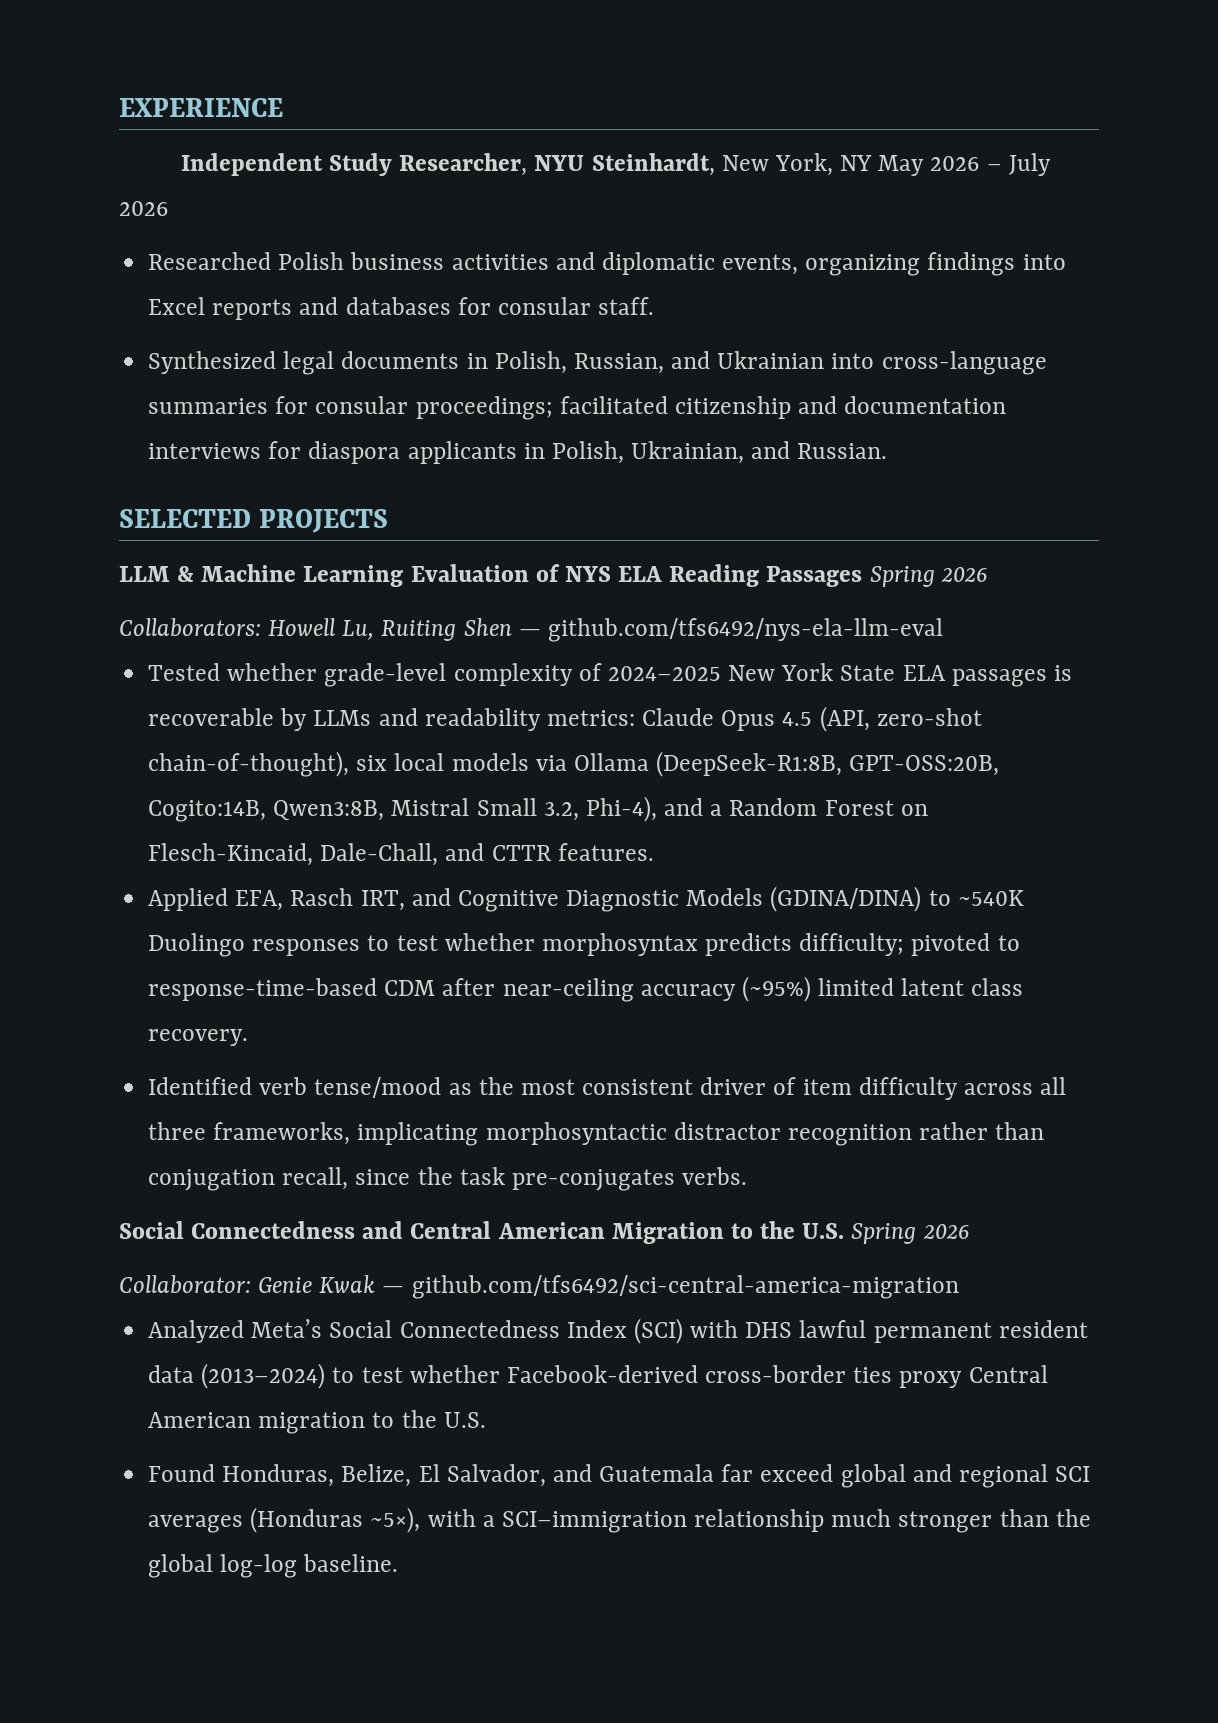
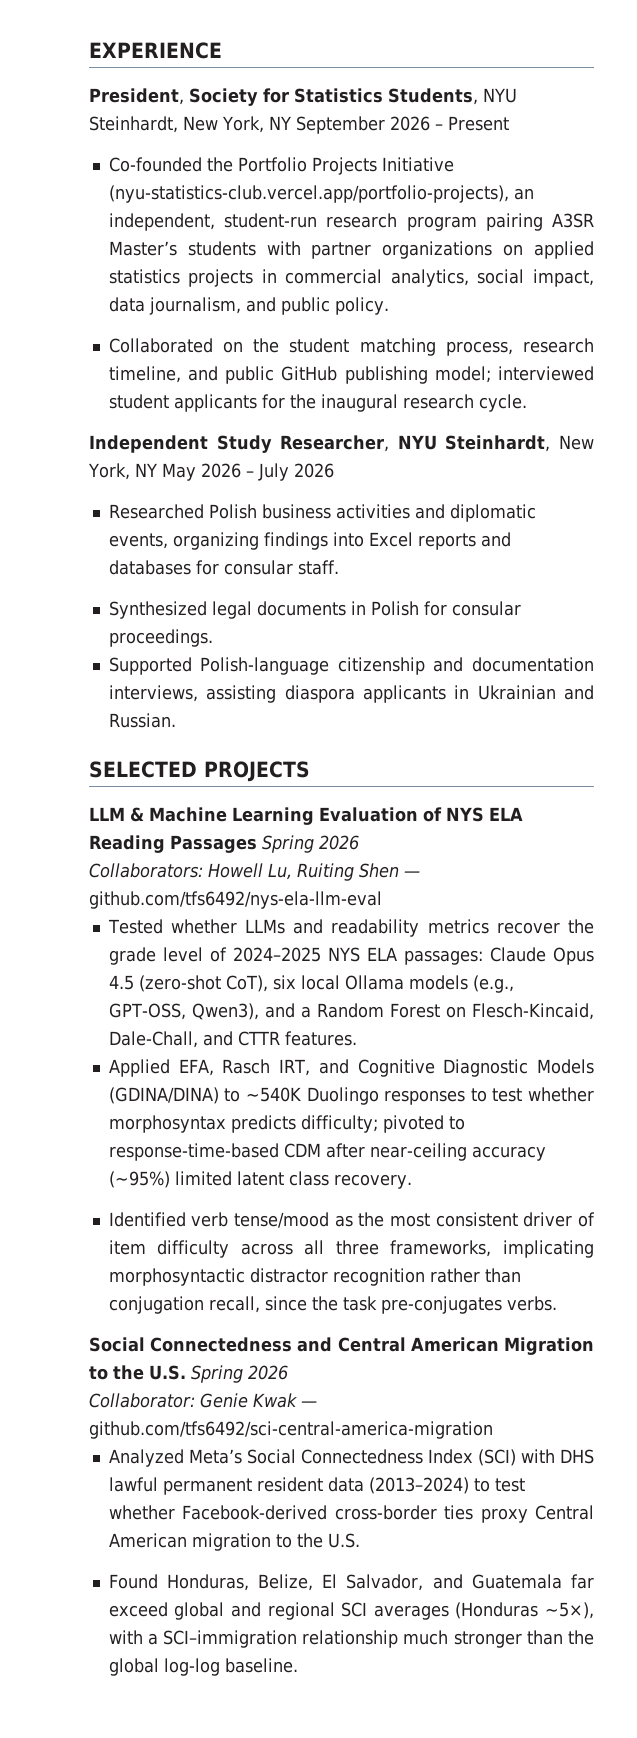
+ President, Society for Statistics Students, NYU Steinhardt, New York, NY September 2026 – Present
+ Co-founded the Portfolio Projects Initiative (nyu-statistics-club.vercel.app/portfolio-projects), an independent, student-run research program pairing A3SR Master’s students with partner organizations on applied statistics projects in commercial analytics, social impact, data journalism, and public policy.
+ Collaborated on the student matching process, research timeline, and public GitHub publishing model; interviewed student applicants for the inaugural research cycle.
- Synthesized legal documents in Polish, Russian, and Ukrainian into cross-language summaries for consular proceedings; facilitated citizenship and documentation interviews for diaspora applicants in Polish, Ukrainian, and Russian.
+ Synthesized legal documents in Polish for consular proceedings.
+ Supported Polish-language citizenship and documentation interviews, assisting diaspora applicants in Ukrainian and Russian.
- Tested whether grade-level complexity of 2024–2025 New York State ELA passages is recoverable by LLMs and readability metrics: Claude Opus 4.5 (API, zero-shot chain-of-thought), six local models via Ollama (DeepSeek-R1:8B, GPT-OSS:20B, Cogito:14B, Qwen3:8B, Mistral Small 3.2, Phi-4), and a Random Forest on Flesch-Kincaid, Dale-Chall, and CTTR features.
+ Tested whether LLMs and readability metrics recover the grade level of 2024–2025 NYS ELA passages: Claude Opus 4.5 (zero-shot CoT), six local Ollama models (e.g., GPT-OSS, Qwen3), and a Random Forest on Flesch-Kincaid, Dale-Chall, and CTTR features.

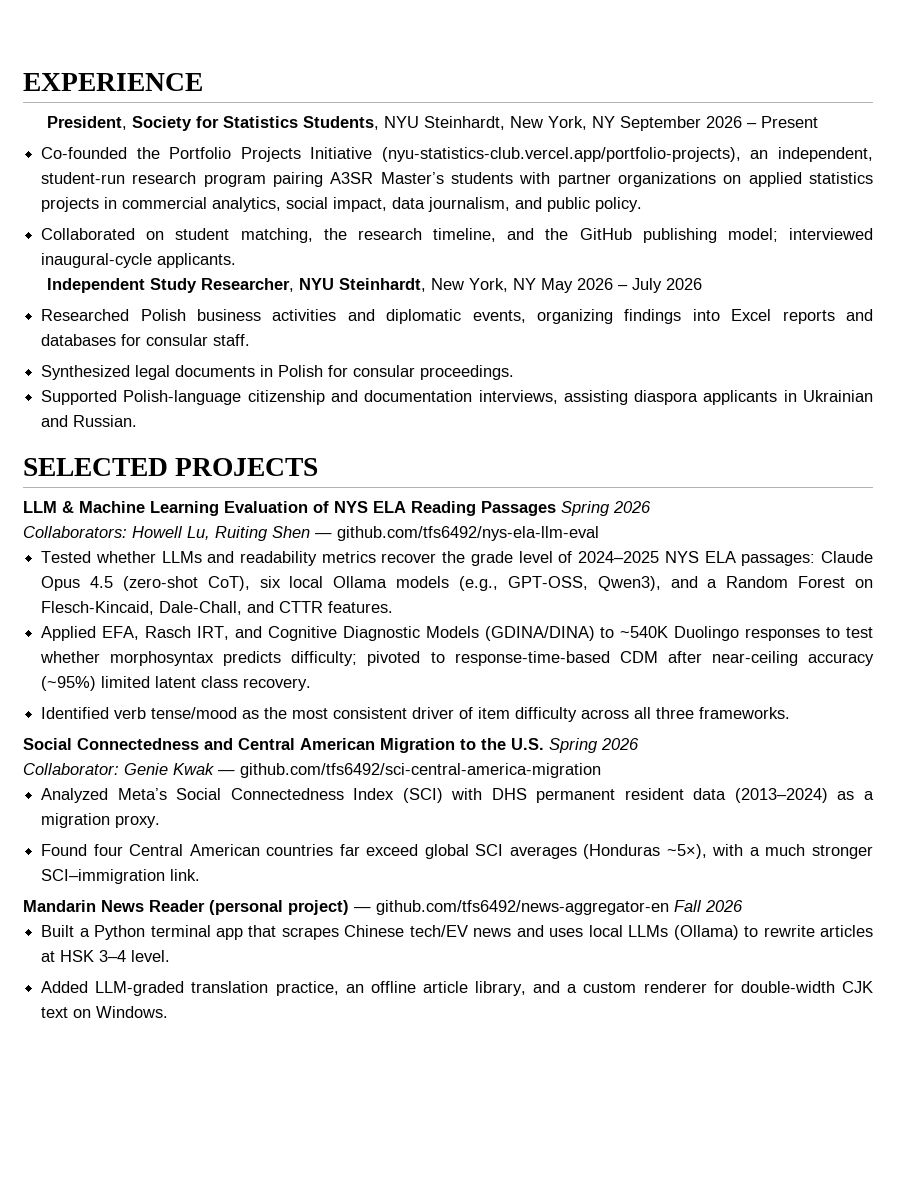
- Collaborated on the student matching process, research timeline, and public GitHub publishing model; interviewed student applicants for the inaugural research cycle.
+ Collaborated on student matching, the research timeline, and the GitHub publishing model; interviewed inaugural-cycle applicants.
- Identified verb tense/mood as the most consistent driver of item difficulty across all three frameworks, implicating morphosyntactic distractor recognition rather than conjugation recall, since the task pre-conjugates verbs.
+ Identified verb tense/mood as the most consistent driver of item difficulty across all three frameworks.
- Analyzed Meta’s Social Connectedness Index (SCI) with DHS lawful permanent resident data (2013–2024) to test whether Facebook-derived cross-border ties proxy Central American migration to the U.S.
- Found Honduras, Belize, El Salvador, and Guatemala far exceed global and regional SCI averages (Honduras ~5×), with a SCI–immigration relationship much stronger than the global log-log baseline.
+ Analyzed Meta’s Social Connectedness Index (SCI) with DHS permanent resident data (2013–2024) as a migration proxy.
+ Found four Central American countries far exceed global SCI averages (Honduras ~5×), with a much stronger SCI–immigration link.
+ Mandarin News Reader (personal project) — github.com/tfs6492/news-aggregator-en Fall 2026
+ Built a Python terminal app that scrapes Chinese tech/EV news and uses local LLMs (Ollama) to rewrite articles at HSK 3–4 level.
+ Added LLM-graded translation practice, an offline article library, and a custom renderer for double-width CJK text on Windows.

